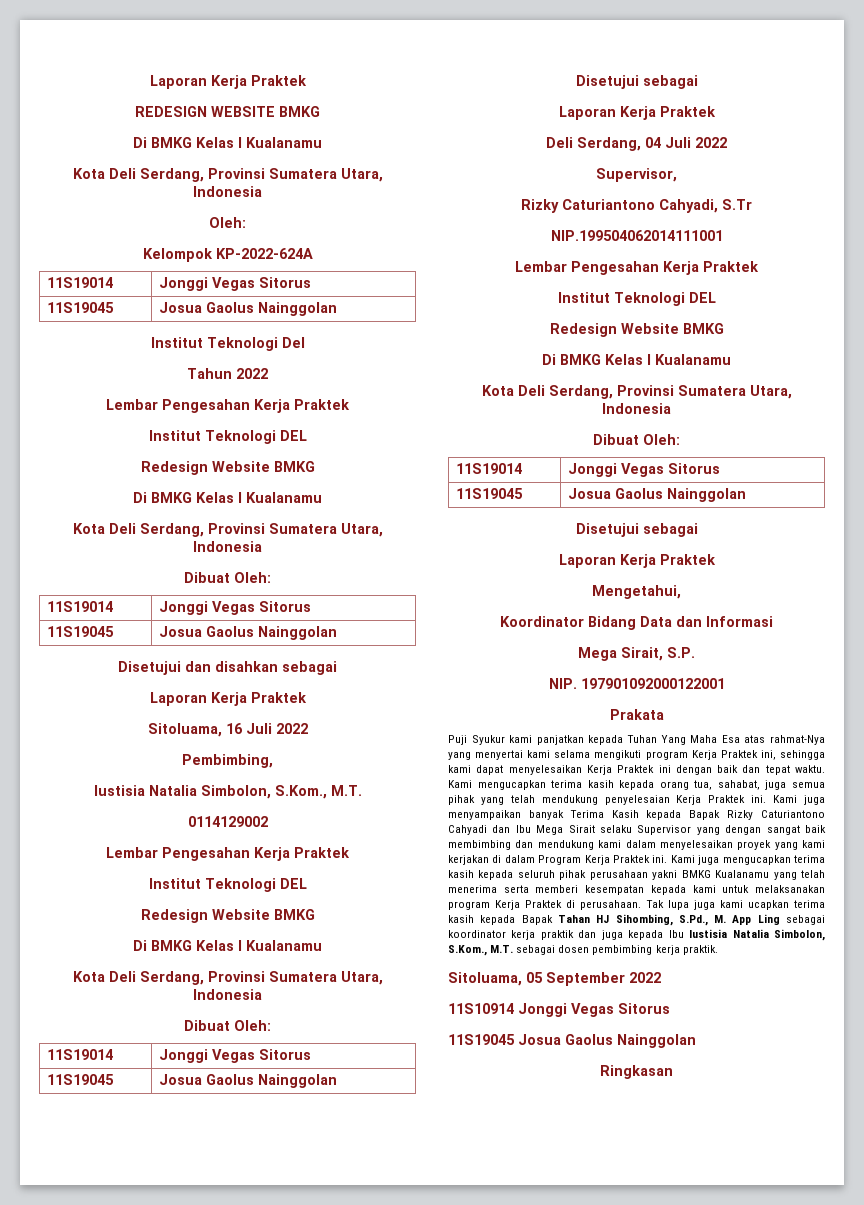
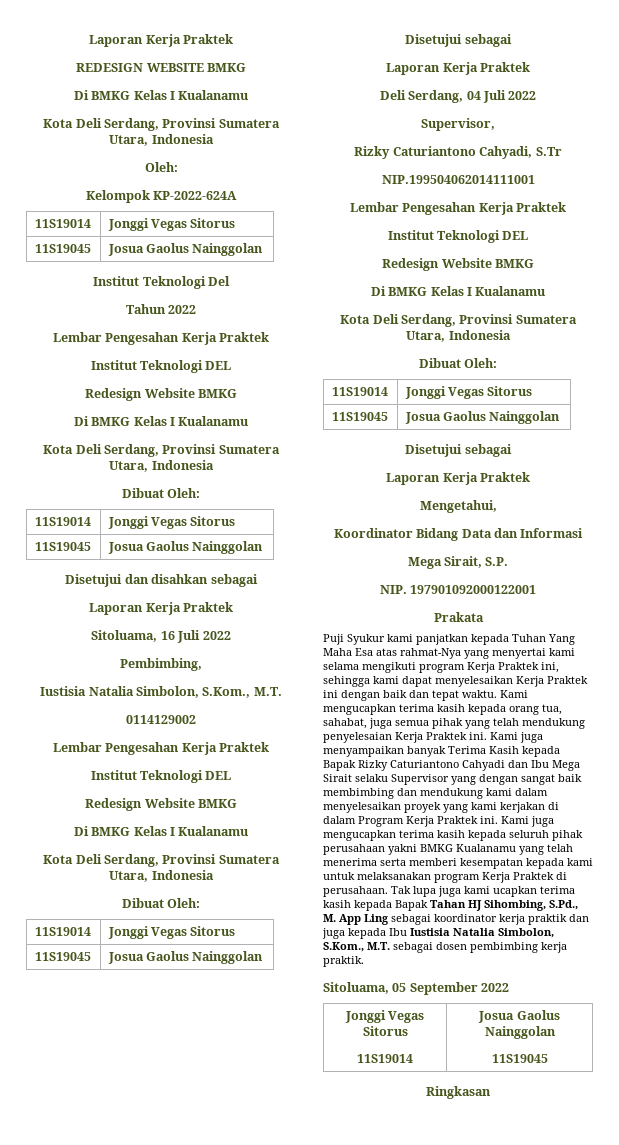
  Sitoluama, 05 September 2022
- 11S10914 Jonggi Vegas Sitorus
- 11S19045 Josua Gaolus Nainggolan
+ Jonggi Vegas Sitorus
+ 11S19014 | Josua Gaolus Nainggolan
+ 11S19045

